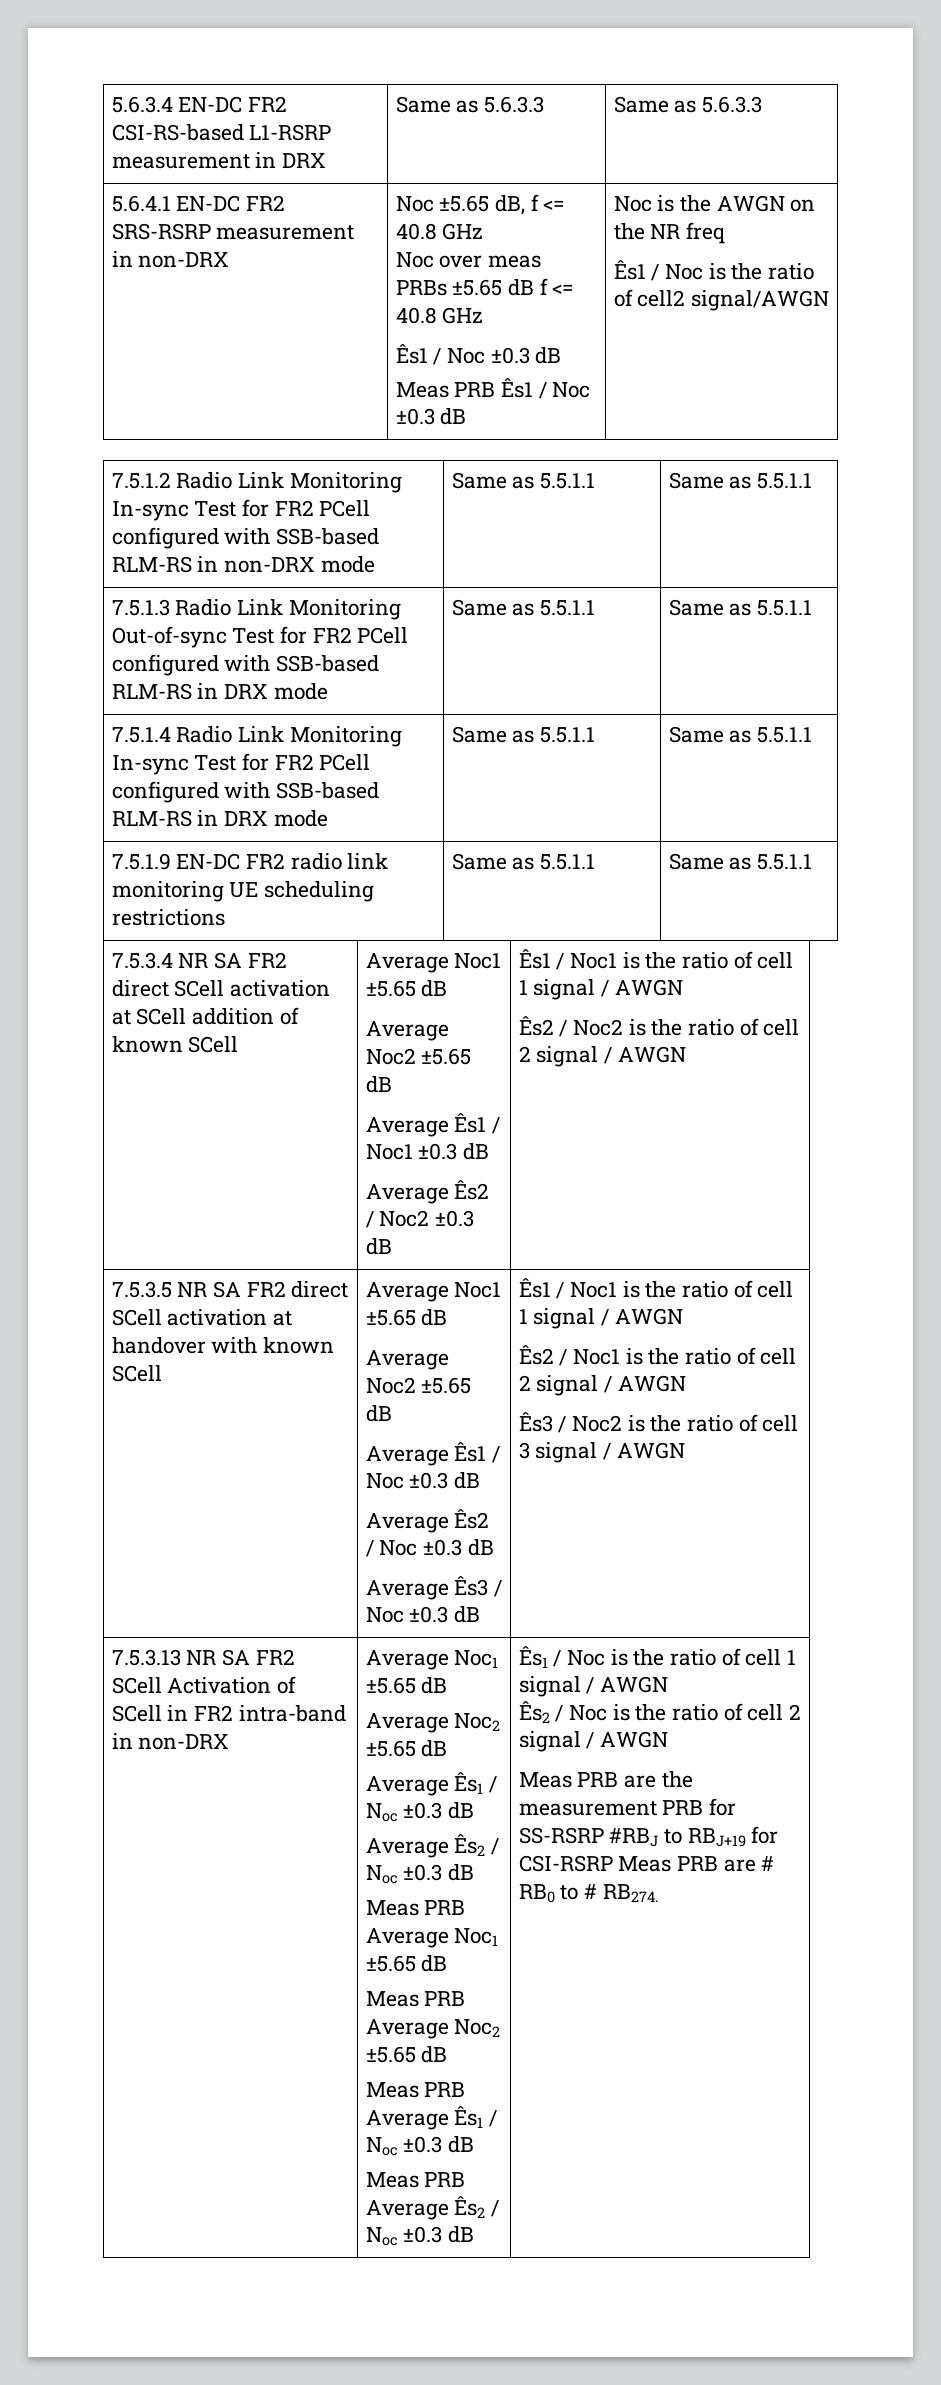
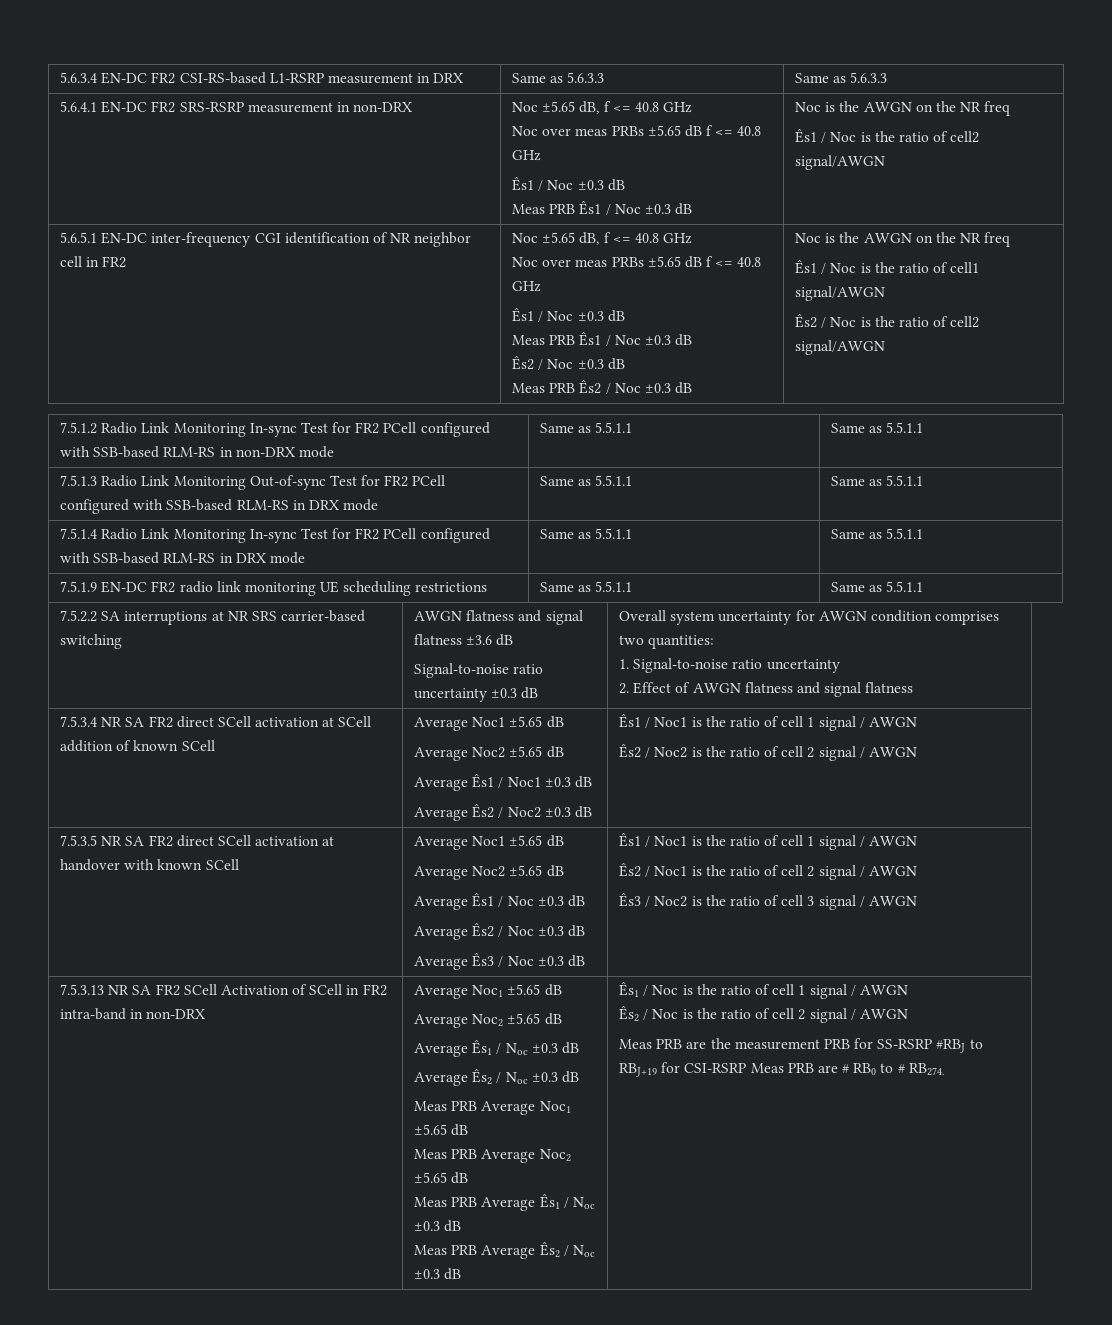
+ 5.6.5.1 EN-DC inter-frequency CGI identification of NR neighbor cell in FR2 | Noc ±5.65 dB, f <= 40.8 GHz
+ Noc over meas PRBs ±5.65 dB f <= 40.8 GHz
+ Ês1 / Noc ±0.3 dB
+ Meas PRB Ês1 / Noc ±0.3 dB
+ Ês2 / Noc ±0.3 dB
+ Meas PRB Ês2 / Noc ±0.3 dB | Noc is the AWGN on the NR freq
+ Ês1 / Noc is the ratio of cell1 signal/AWGN
+ Ês2 / Noc is the ratio of cell2 signal/AWGN
+ 7.5.2.2 SA interruptions at NR SRS carrier-based switching | AWGN flatness and signal flatness ±3.6 dB
+ Signal-to-noise ratio uncertainty ±0.3 dB | Overall system uncertainty for AWGN condition comprises two quantities:
+ 1. Signal-to-noise ratio uncertainty
+ 2. Effect of AWGN flatness and signal flatness

